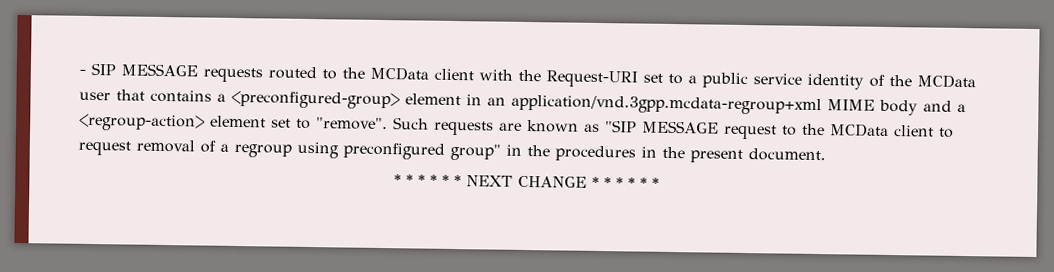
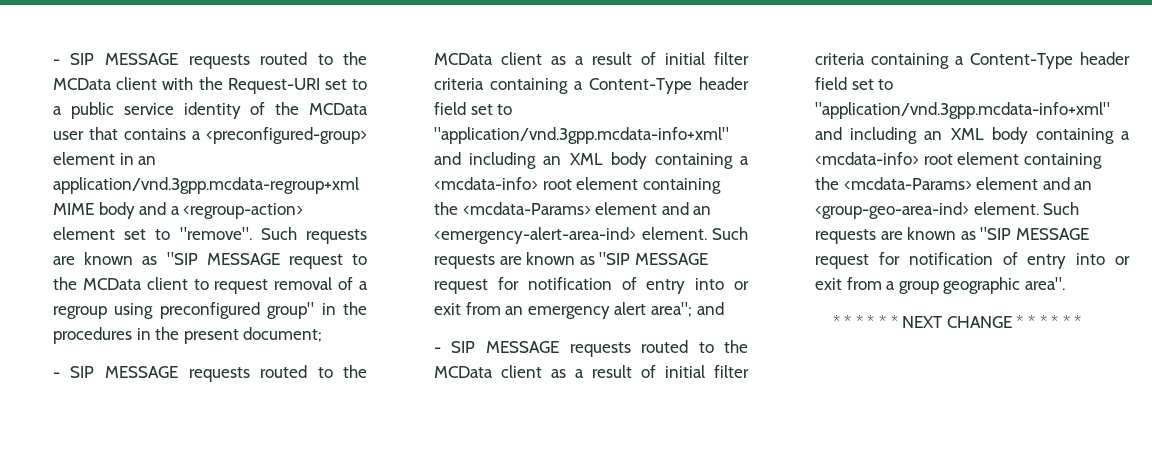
- Such requests are known as "SIP MESSAGE request to the MCData client to request removal of a regroup using preconfigured group" in the procedures in the present document.
+ Such requests are known as "SIP MESSAGE request to the MCData client to request removal of a regroup using preconfigured group" in the procedures in the present document;
+ - SIP MESSAGE requests routed to the MCData client as a result of initial filter criteria containing a Content-Type header field set to "application/vnd.3gpp.mcdata-info+xml" and including an XML body containing a <mcdata-info> root element containing the <mcdata-Params> element and an <emergency-alert-area-ind> element. Such requests are known as "SIP MESSAGE request for notification of entry into or exit from an emergency alert area"; and
+ - SIP MESSAGE requests routed to the MCData client as a result of initial filter criteria containing a Content-Type header field set to "application/vnd.3gpp.mcdata-info+xml" and including an XML body containing a <mcdata-info> root element containing the <mcdata-Params> element and an <group-geo-area-ind> element. Such requests are known as "SIP MESSAGE request for notification of entry into or exit from a group geographic area".

